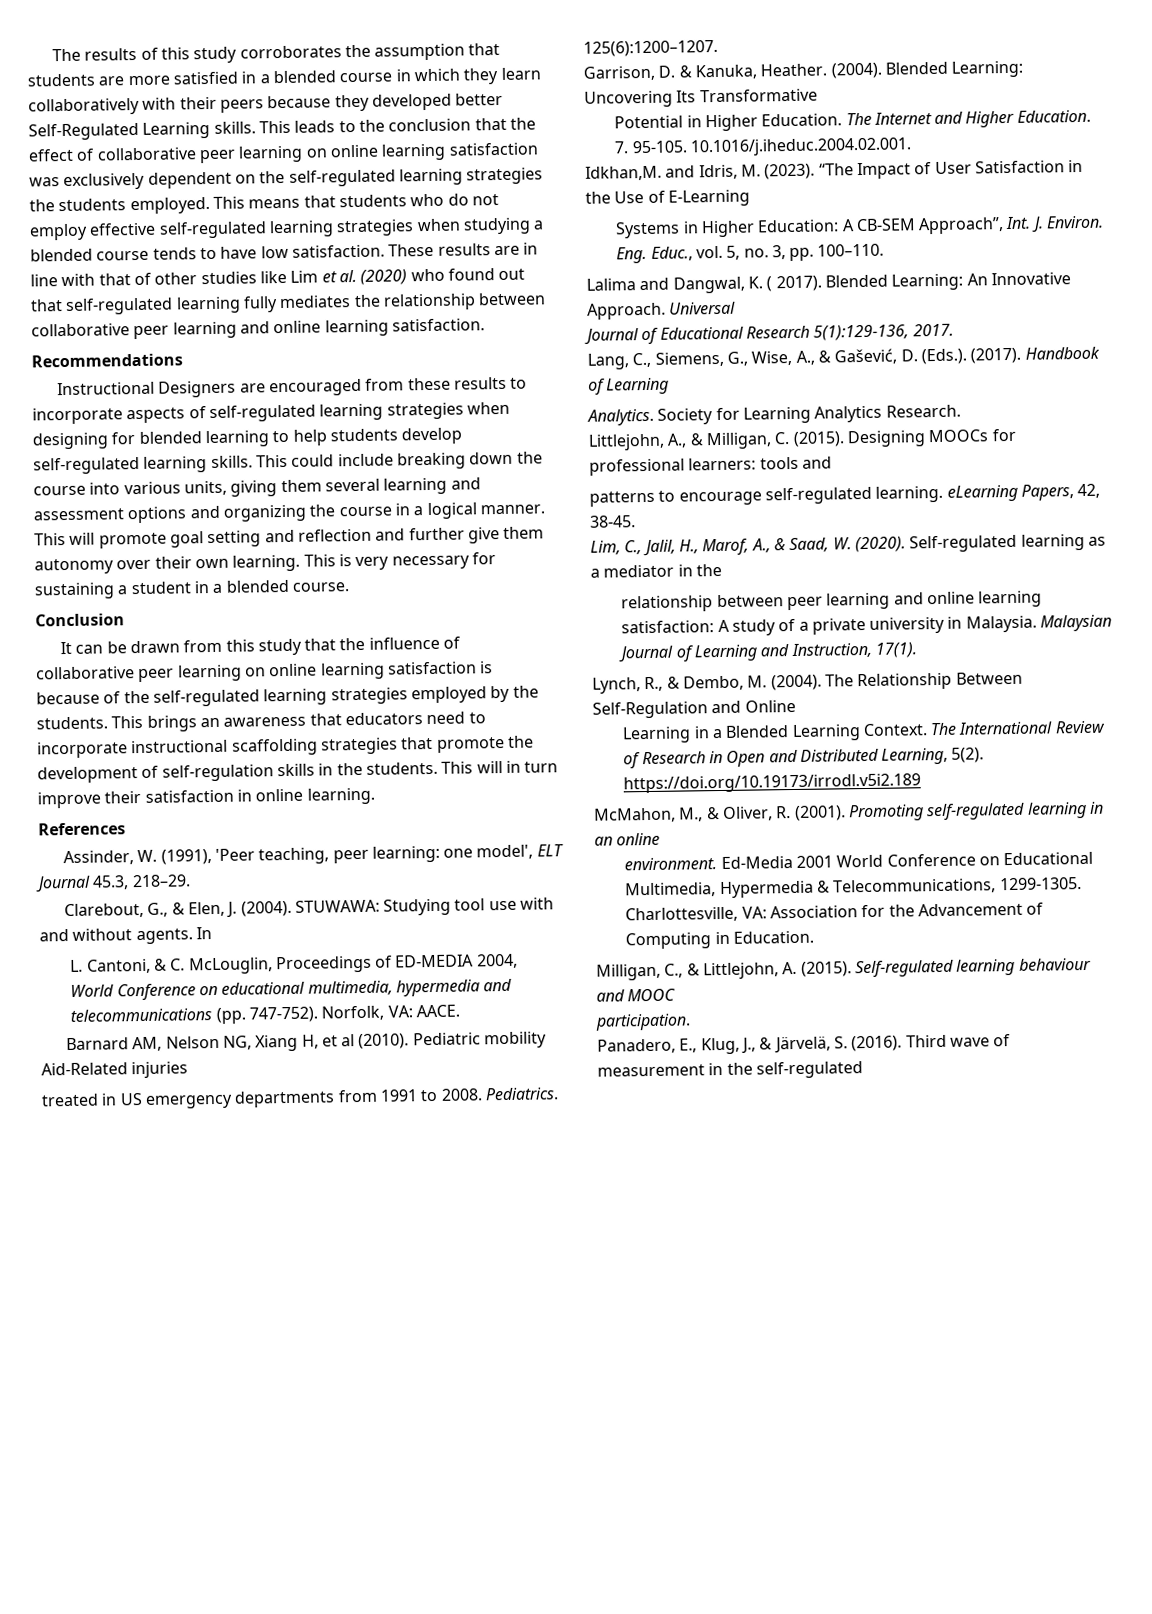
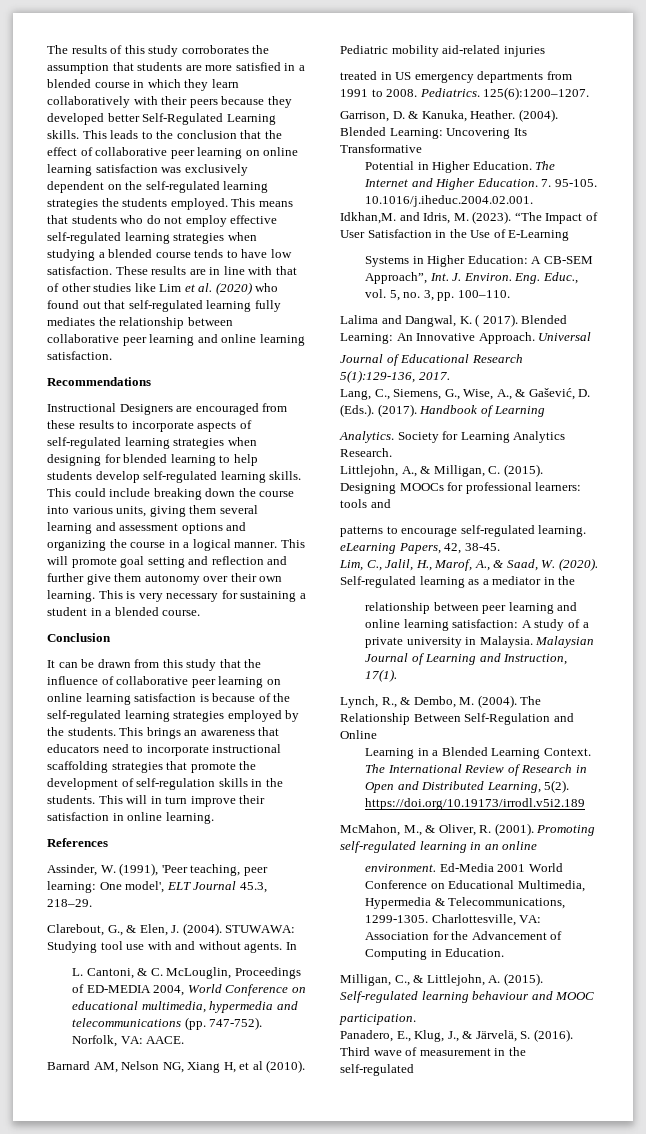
- Assinder, W. (1991), 'Peer teaching, peer learning: one model', ELT Journal 45.3, 218–29.
+ Assinder, W. (1991), 'Peer teaching, peer learning: One model', ELT Journal 45.3, 218–29.
- Pediatric mobility Aid-Related injuries
+ Pediatric mobility aid-related injuries

